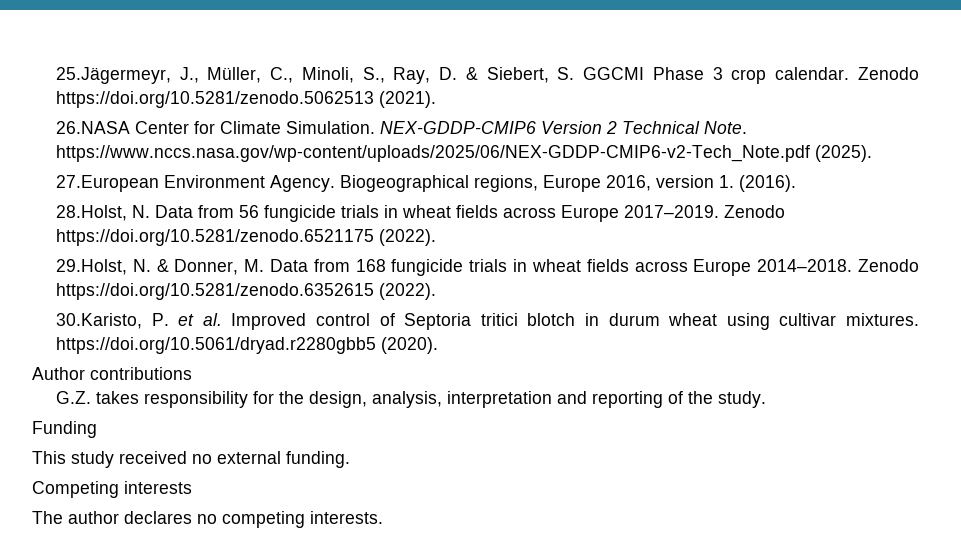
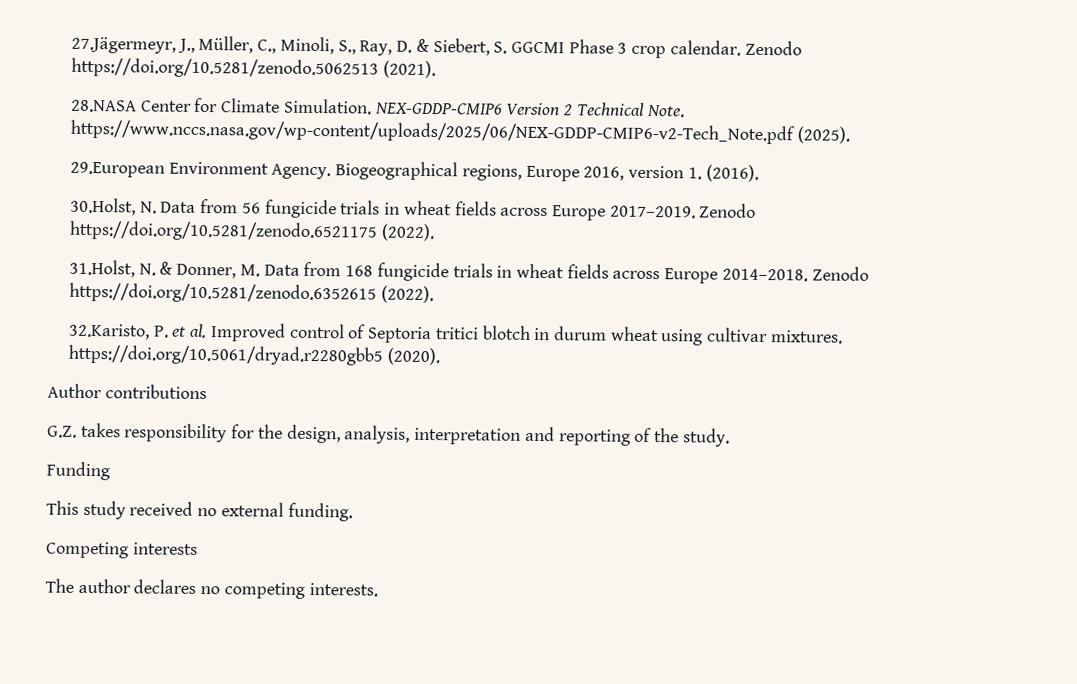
- 25.Jägermeyr, J., Müller, C., Minoli, S., Ray, D. & Siebert, S. GGCMI Phase 3 crop calendar.
+ 27.Jägermeyr, J., Müller, C., Minoli, S., Ray, D. & Siebert, S. GGCMI Phase 3 crop calendar.
- 26.NASA Center for Climate Simulation.
+ 28.NASA Center for Climate Simulation.
- 27.European Environment Agency.
+ 29.European Environment Agency.
- 28.Holst, N. Data from 56 fungicide trials in wheat fields across Europe 2017–2019.
+ 30.Holst, N. Data from 56 fungicide trials in wheat fields across Europe 2017–2019.
- 29.Holst, N. & Donner, M. Data from 168 fungicide trials in wheat fields across Europe 2014–2018.
+ 31.Holst, N. & Donner, M. Data from 168 fungicide trials in wheat fields across Europe 2014–2018.
- 30.Karisto, P. et al. Improved control of Septoria tritici blotch in durum wheat using cultivar mixtures. https://doi.org/10.5061/dryad.r2280gbb5 (2020).
+ 32.Karisto, P. et al. Improved control of Septoria tritici blotch in durum wheat using cultivar mixtures. https://doi.org/10.5061/dryad.r2280gbb5 (2020).

